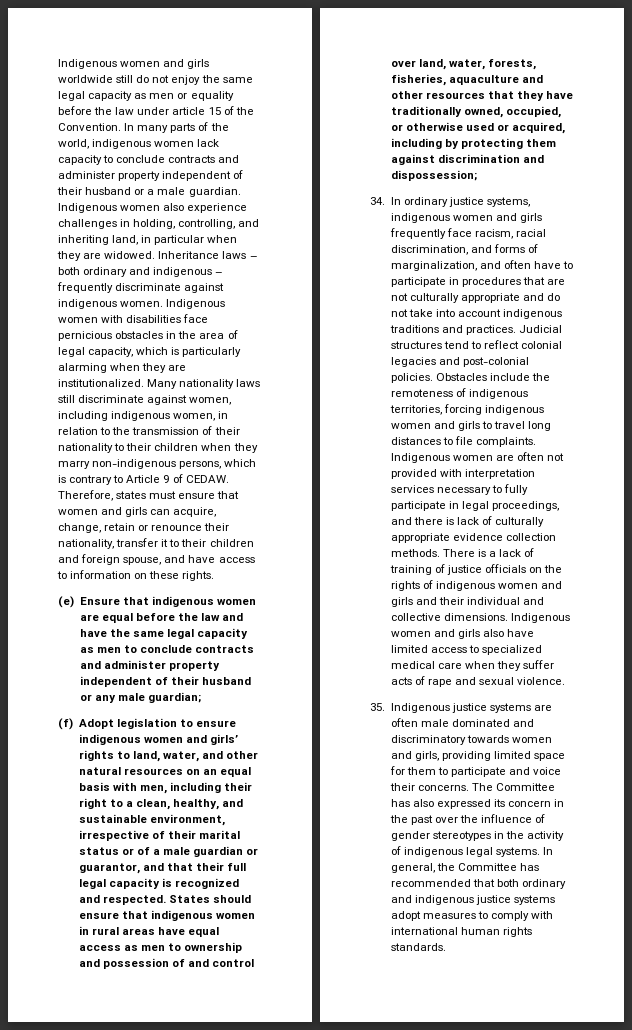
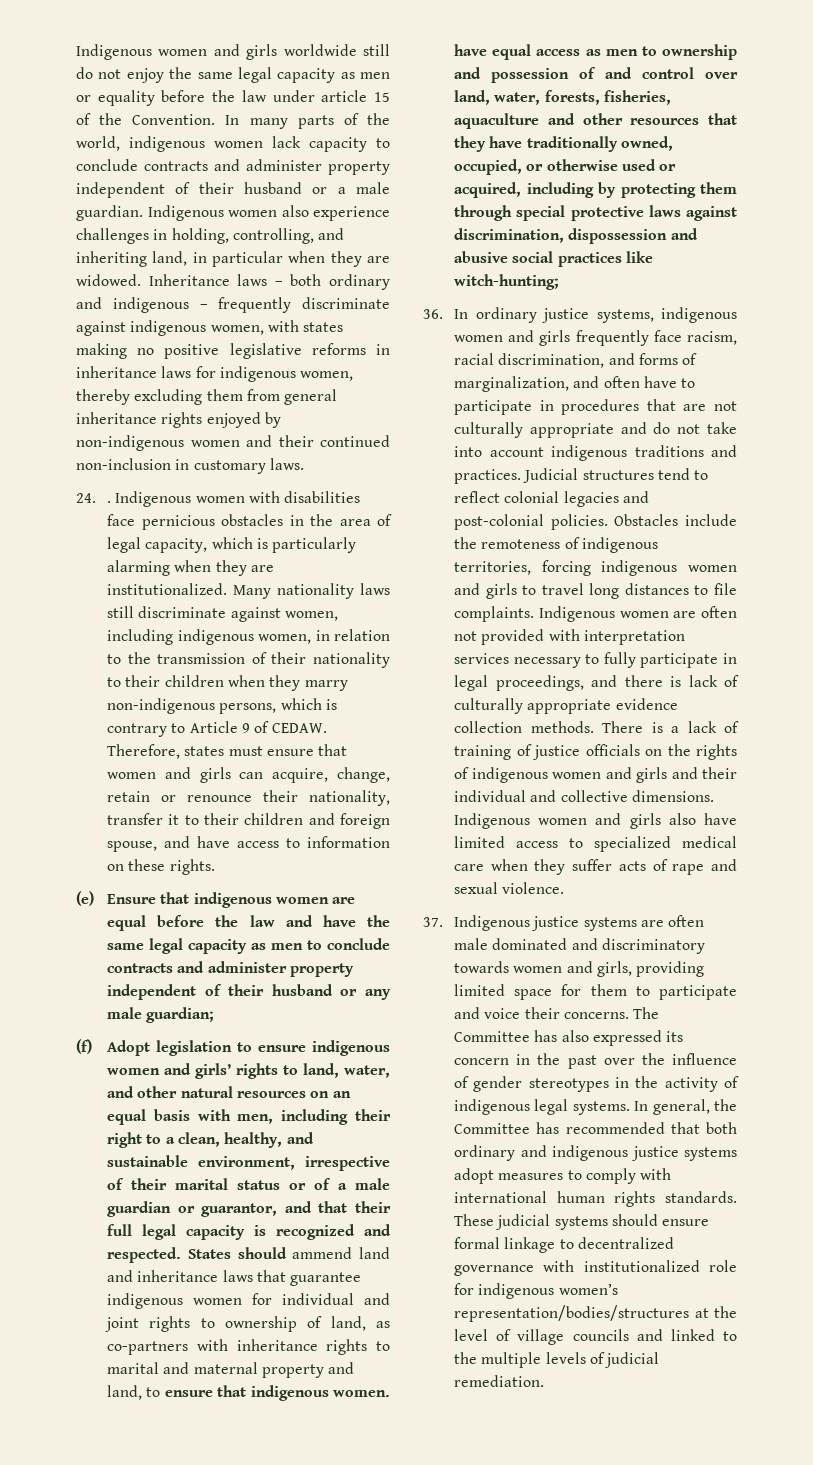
- Inheritance laws – both ordinary and indigenous – frequently discriminate against indigenous women.
+ Inheritance laws – both ordinary and indigenous – frequently discriminate against indigenous women, with states making no positive legislative reforms in inheritance laws for indigenous women, thereby excluding them from general inheritance rights enjoyed by non-indigenous women and their continued non-inclusion in customary laws.
+ 24. .
- States should ensure that indigenous women in rural areas have equal access as men to ownership and possession of and control over land, water, forests, fisheries, aquaculture and other resources that they have traditionally owned, occupied, or otherwise used or acquired, including by protecting them against discrimination and dispossession;
- 34. In ordinary justice systems, indigenous women and girls frequently face racism, racial discrimination, and forms of marginalization, and often have to participate in procedures that are not culturally appropriate and do not take into account indigenous traditions and practices.
+ States should ammend land and inheritance laws that guarantee indigenous women for individual and joint rights to ownership of land, as co-partners with inheritance rights to marital and maternal property and land, to ensure that indigenous women. have equal access as men to ownership and possession of and control over land, water, forests, fisheries, aquaculture and other resources that they have traditionally owned, occupied, or otherwise used or acquired, including by protecting them through special protective laws against discrimination, dispossession and abusive social practices like witch-hunting;
+ 36. In ordinary justice systems, indigenous women and girls frequently face racism, racial discrimination, and forms of marginalization, and often have to participate in procedures that are not culturally appropriate and do not take into account indigenous traditions and practices.
- 35. Indigenous justice systems are often male dominated and discriminatory towards women and girls, providing limited space for them to participate and voice their concerns.
+ 37. Indigenous justice systems are often male dominated and discriminatory towards women and girls, providing limited space for them to participate and voice their concerns.
+ These judicial systems should ensure formal linkage to decentralized governance with institutionalized role for indigenous women’s representation/bodies/structures at the level of village councils and linked to the multiple levels of judicial remediation.

